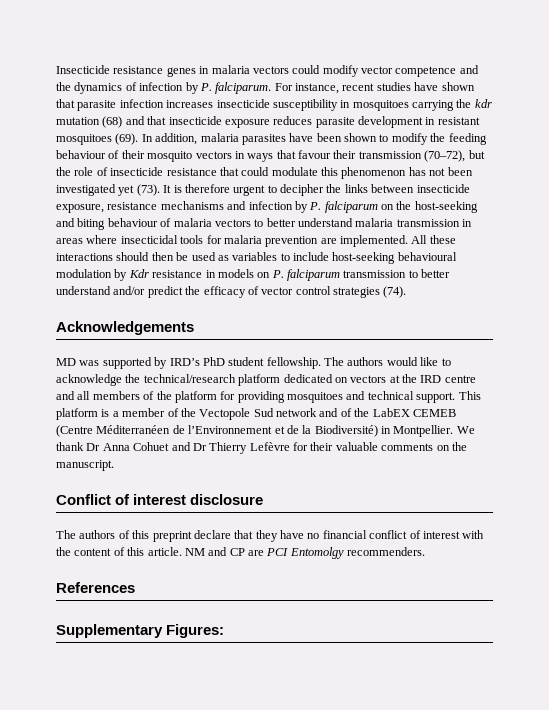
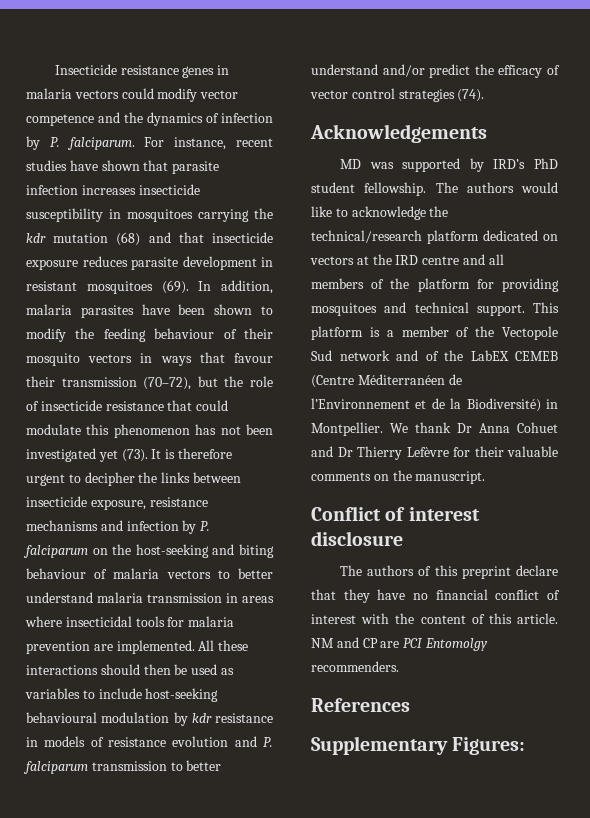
- All these interactions should then be used as variables to include host-seeking behavioural modulation by Kdr resistance in models on P. falciparum transmission to better understand and/or predict the efficacy of vector control strategies (74).
+ All these interactions should then be used as variables to include host-seeking behavioural modulation by kdr resistance in models of resistance evolution and P. falciparum transmission to better understand and/or predict the efficacy of vector control strategies (74).

